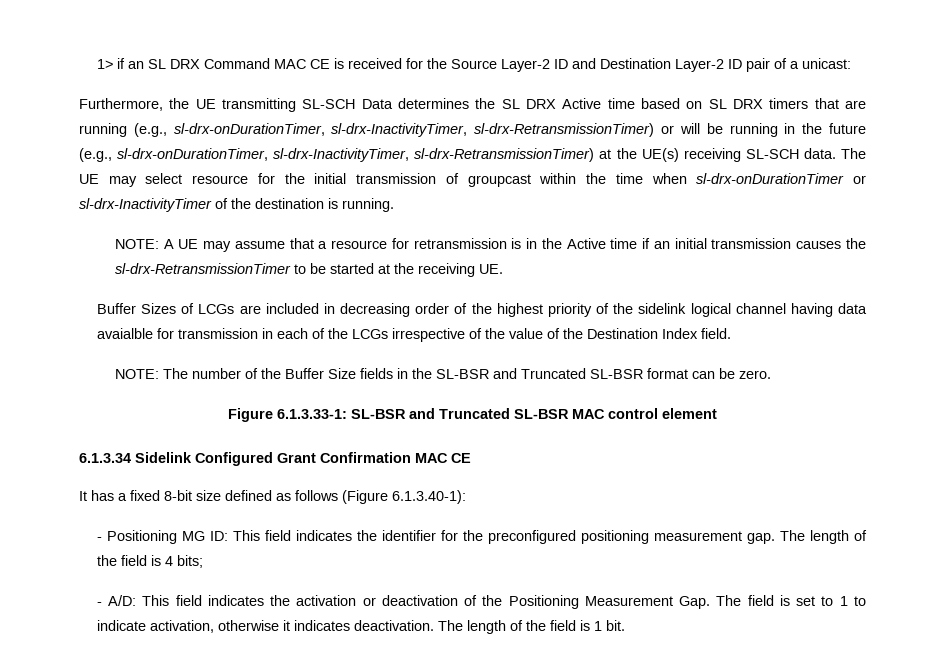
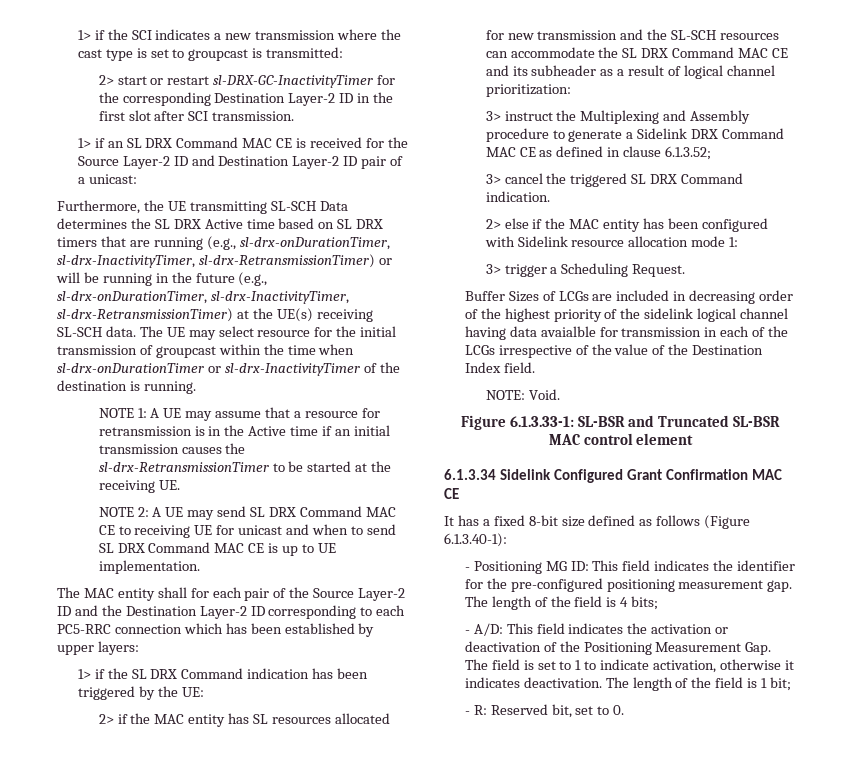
+ 1> if the SCI indicates a new transmission where the cast type is set to groupcast is transmitted:
+ 2> start or restart sl-DRX-GC-InactivityTimer for the corresponding Destination Layer-2 ID in the first slot after SCI transmission.
- NOTE: A UE may assume that a resource for retransmission is in the Active time if an initial transmission causes the sl-drx-RetransmissionTimer to be started at the receiving UE.
+ NOTE 1: A UE may assume that a resource for retransmission is in the Active time if an initial transmission causes the sl-drx-RetransmissionTimer to be started at the receiving UE.
+ NOTE 2: A UE may send SL DRX Command MAC CE to receiving UE for unicast and when to send SL DRX Command MAC CE is up to UE implementation.
+ The MAC entity shall for each pair of the Source Layer-2 ID and the Destination Layer-2 ID corresponding to each PC5-RRC connection which has been established by upper layers:
+ 1> if the SL DRX Command indication has been triggered by the UE:
+ 2> if the MAC entity has SL resources allocated for new transmission and the SL-SCH resources can accommodate the SL DRX Command MAC CE and its subheader as a result of logical channel prioritization:
+ 3> instruct the Multiplexing and Assembly procedure to generate a Sidelink DRX Command MAC CE as defined in clause 6.1.3.52;
+ 3> cancel the triggered SL DRX Command indication.
+ 2> else if the MAC entity has been configured with Sidelink resource allocation mode 1:
+ 3> trigger a Scheduling Request.
- NOTE: The number of the Buffer Size fields in the SL-BSR and Truncated SL-BSR format can be zero.
+ NOTE: Void.
- - Positioning MG ID: This field indicates the identifier for the preconfigured positioning measurement gap.
+ - Positioning MG ID: This field indicates the identifier for the pre-configured positioning measurement gap.
- The length of the field is 1 bit.
+ The length of the field is 1 bit;
+ - R: Reserved bit, set to 0.

